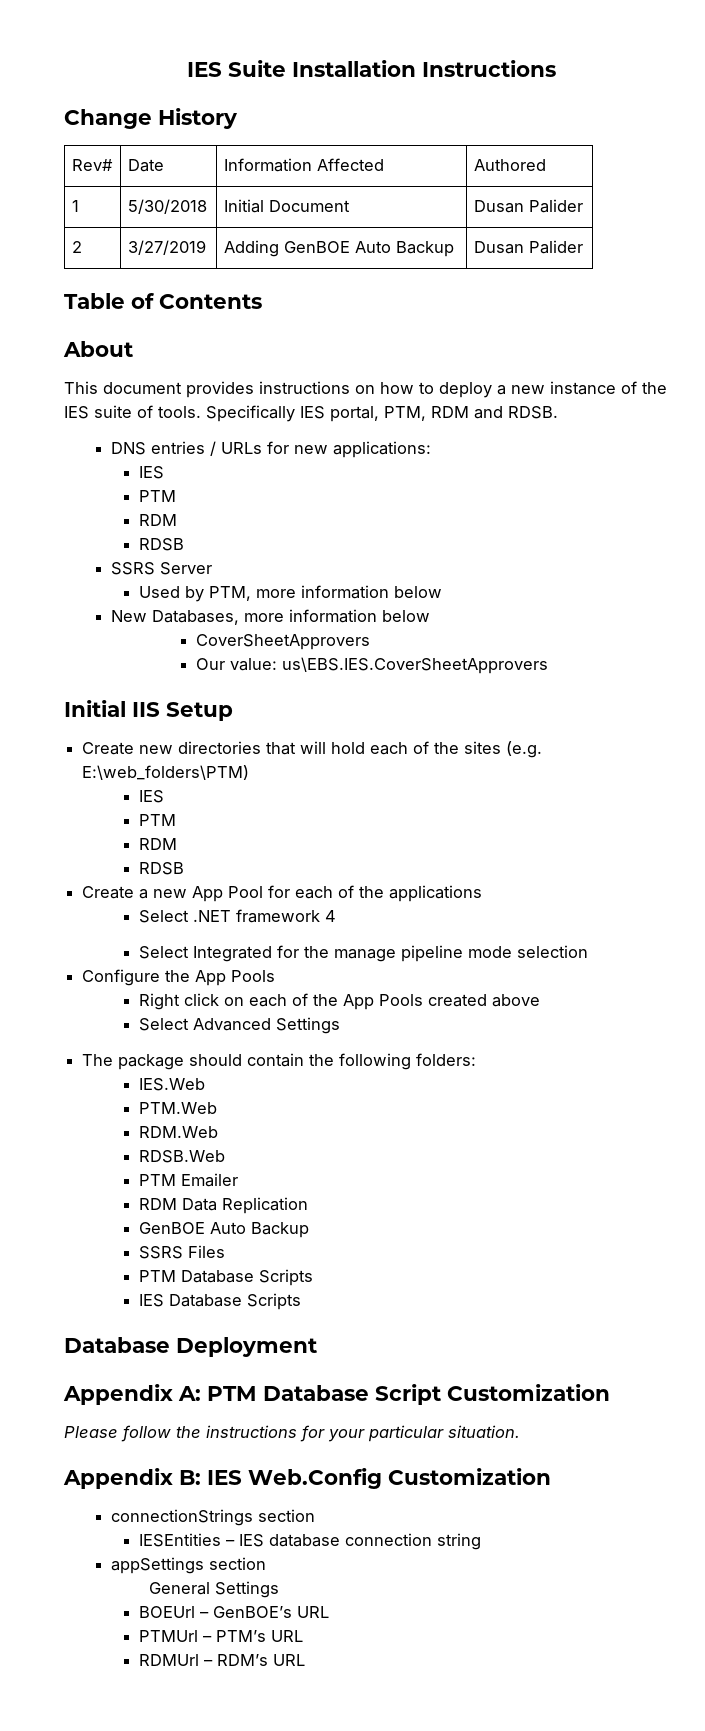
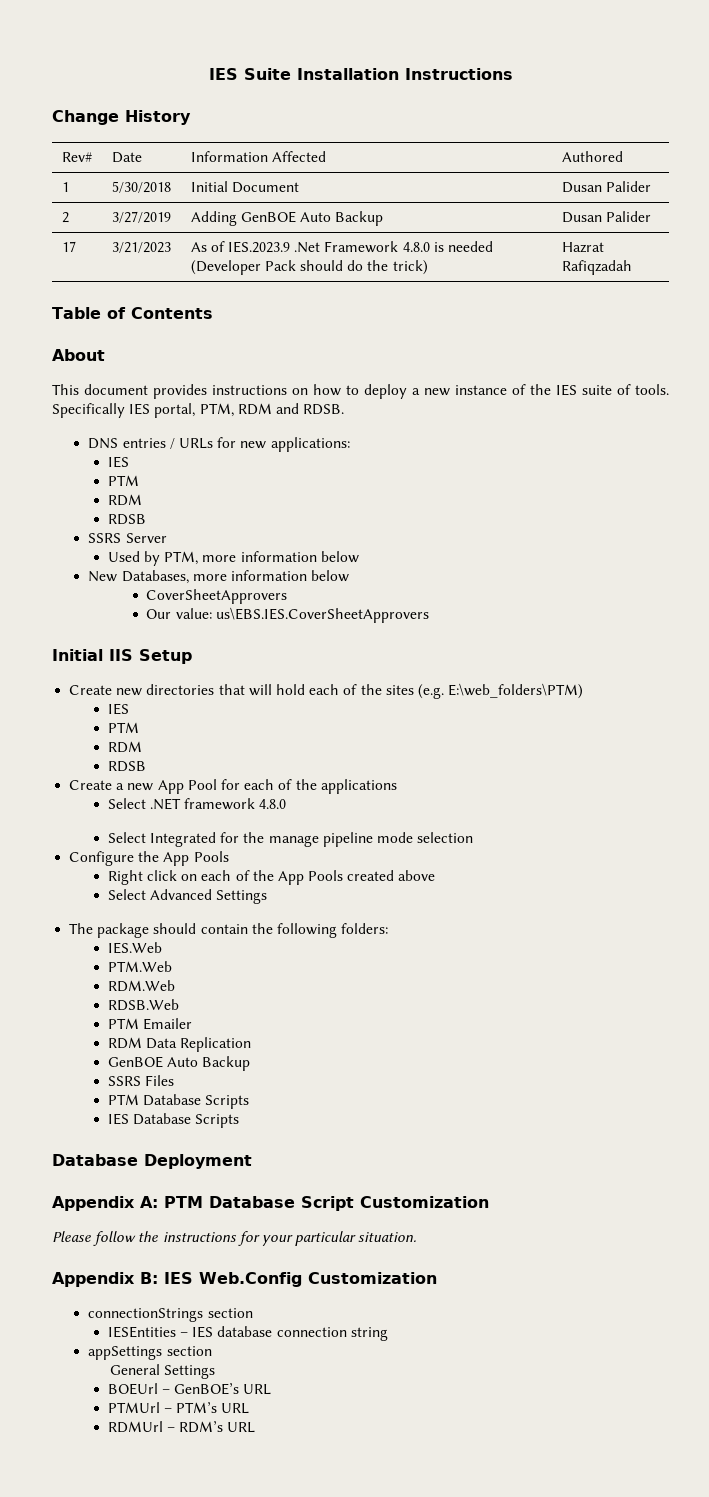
+ 17 | 3/21/2023 | As of IES.2023.9 .Net Framework 4.8.0 is needed (Developer Pack should do the trick) | Hazrat Rafiqzadah
- Select .NET framework 4
+ Select .NET framework 4.8.0

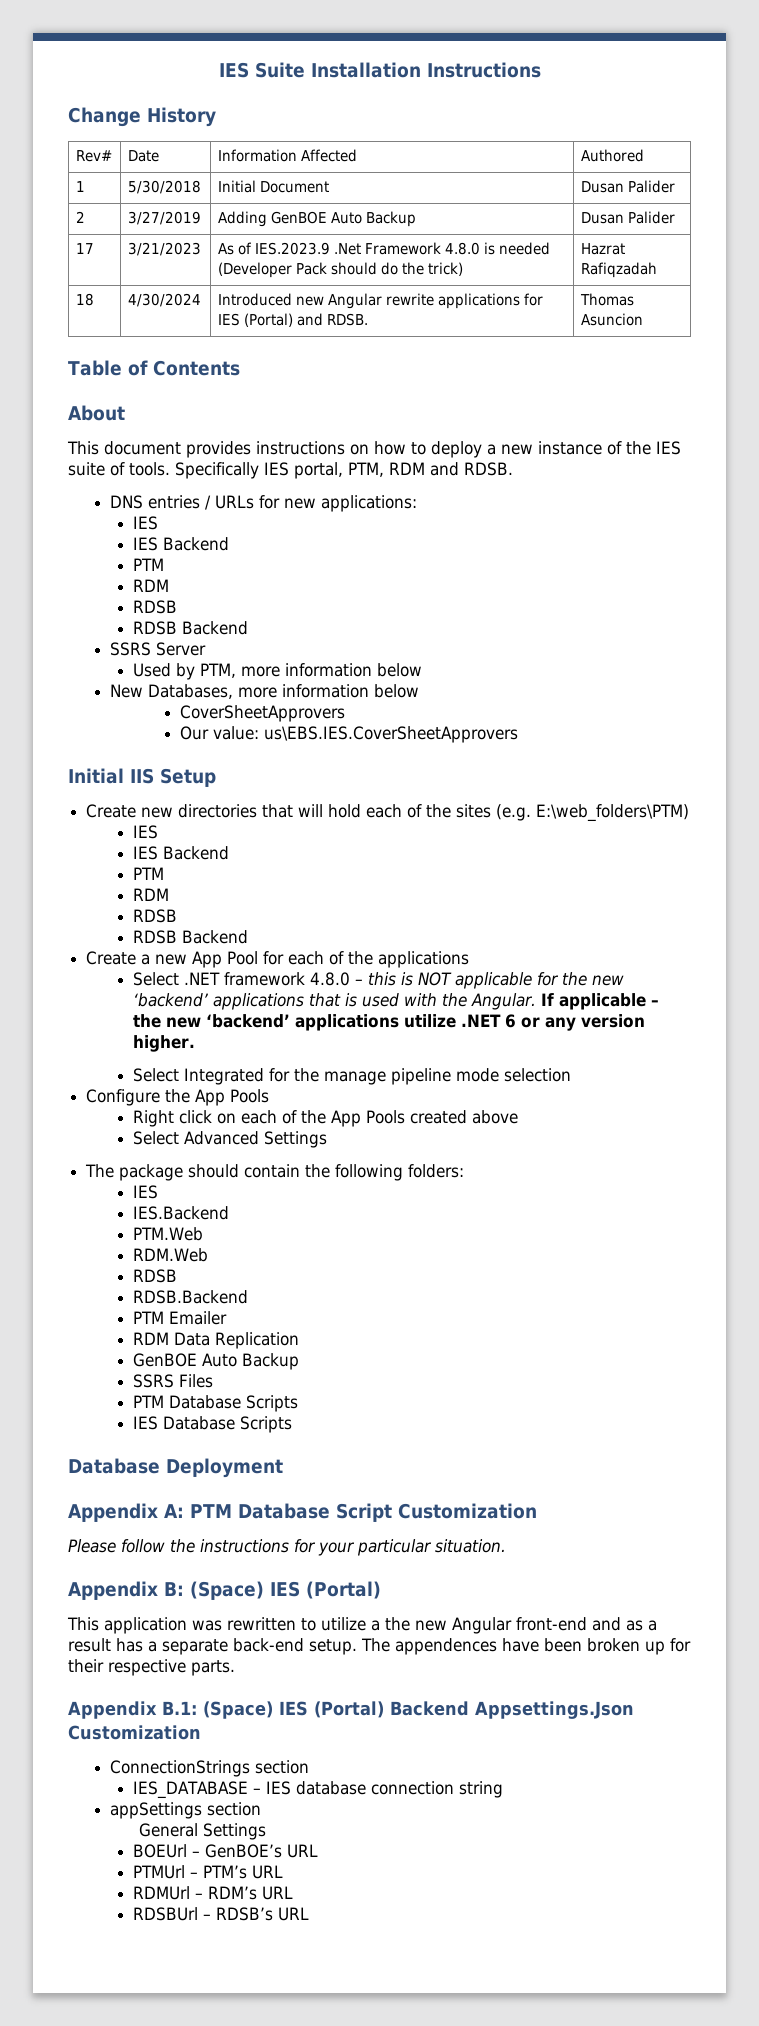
+ 18 | 4/30/2024 | Introduced new Angular rewrite applications for IES (Portal) and RDSB. | Thomas Asuncion
  DNS entries / URLs for new applications:
  IES
+ IES Backend
  PTM
  RDM
  RDSB
+ RDSB Backend
  Create new directories that will hold each of the sites (e.g. E:\web_folders\PTM)
  IES
+ IES Backend
  PTM
  RDM
  RDSB
+ RDSB Backend
- Select .NET framework 4.8.0
+ Select .NET framework 4.8.0 – this is NOT applicable for the new ‘backend’ applications that is used with the Angular. If applicable – the new ‘backend’ applications utilize .NET 6 or any version higher.
  The package should contain the following folders:
- IES.Web
+ IES
+ IES.Backend
  RDM.Web
- RDSB.Web
+ RDSB
+ RDSB.Backend
- Appendix B: IES Web.Config Customization
- connectionStrings section
- IESEntities – IES database connection string
+ Appendix B: (Space) IES (Portal)
+ This application was rewritten to utilize a the new Angular front-end and as a result has a separate back-end setup. The appendences have been broken up for their respective parts.
+ Appendix B.1: (Space) IES (Portal) Backend Appsettings.Json Customization
+ ConnectionStrings section
+ IES_DATABASE – IES database connection string
+ RDSBUrl – RDSB’s URL

